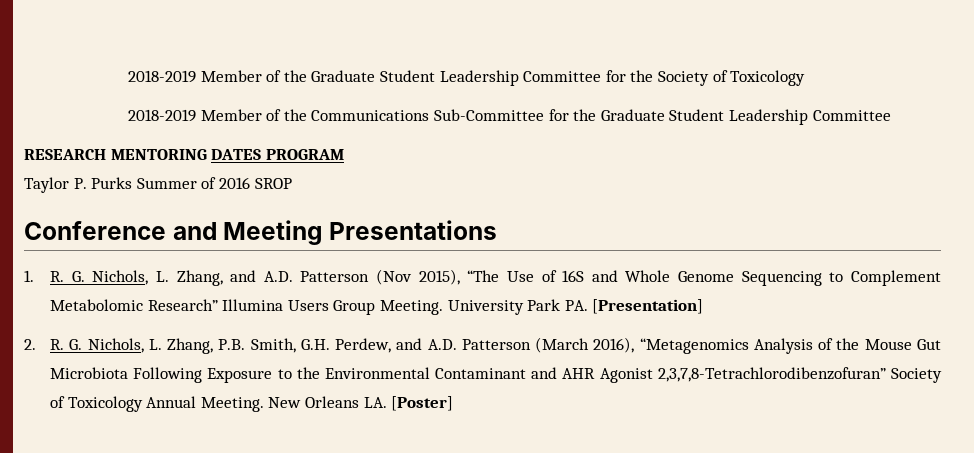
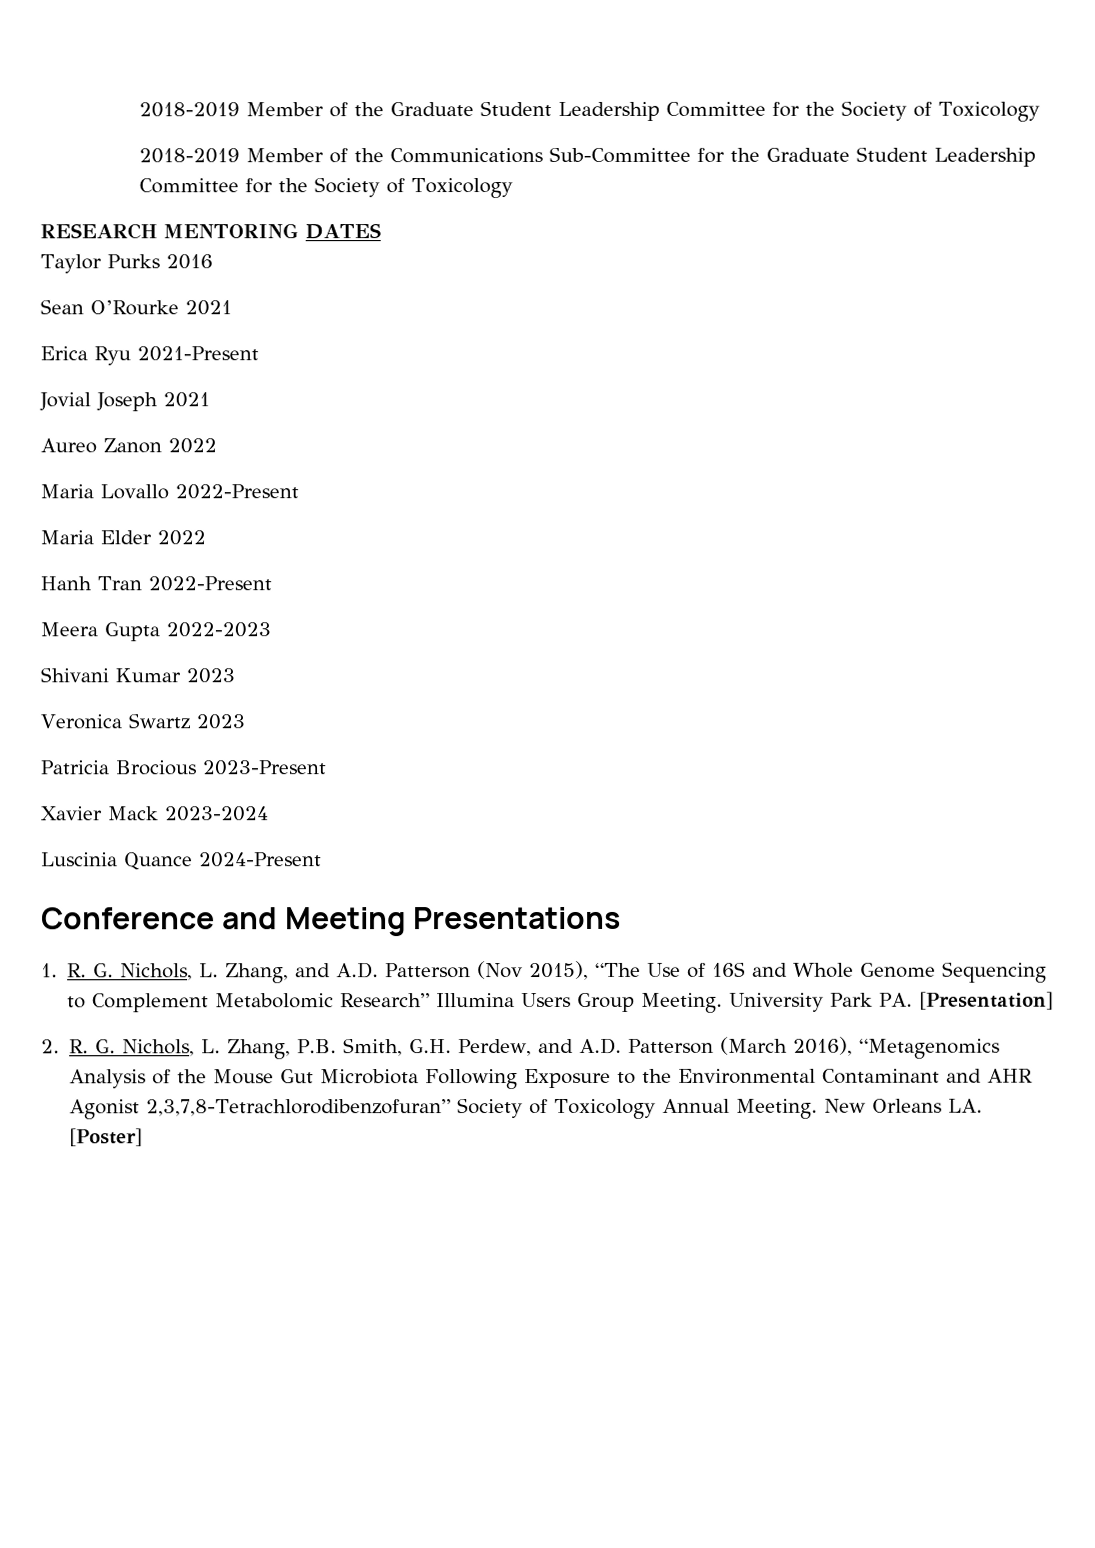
- 2018-2019 Member of the Communications Sub-Committee for the Graduate Student Leadership Committee
+ 2018-2019 Member of the Communications Sub-Committee for the Graduate Student Leadership Committee for the Society of Toxicology
- RESEARCH MENTORING DATES PROGRAM
+ RESEARCH MENTORING DATES
- Taylor P. Purks Summer of 2016 SROP
+ Taylor Purks 2016
+ Sean O’Rourke 2021
+ Erica Ryu 2021-Present
+ Jovial Joseph 2021
+ Aureo Zanon 2022
+ Maria Lovallo 2022-Present
+ Maria Elder 2022
+ Hanh Tran 2022-Present
+ Meera Gupta 2022-2023
+ Shivani Kumar 2023
+ Veronica Swartz 2023
+ Patricia Brocious 2023-Present
+ Xavier Mack 2023-2024
+ Luscinia Quance 2024-Present

